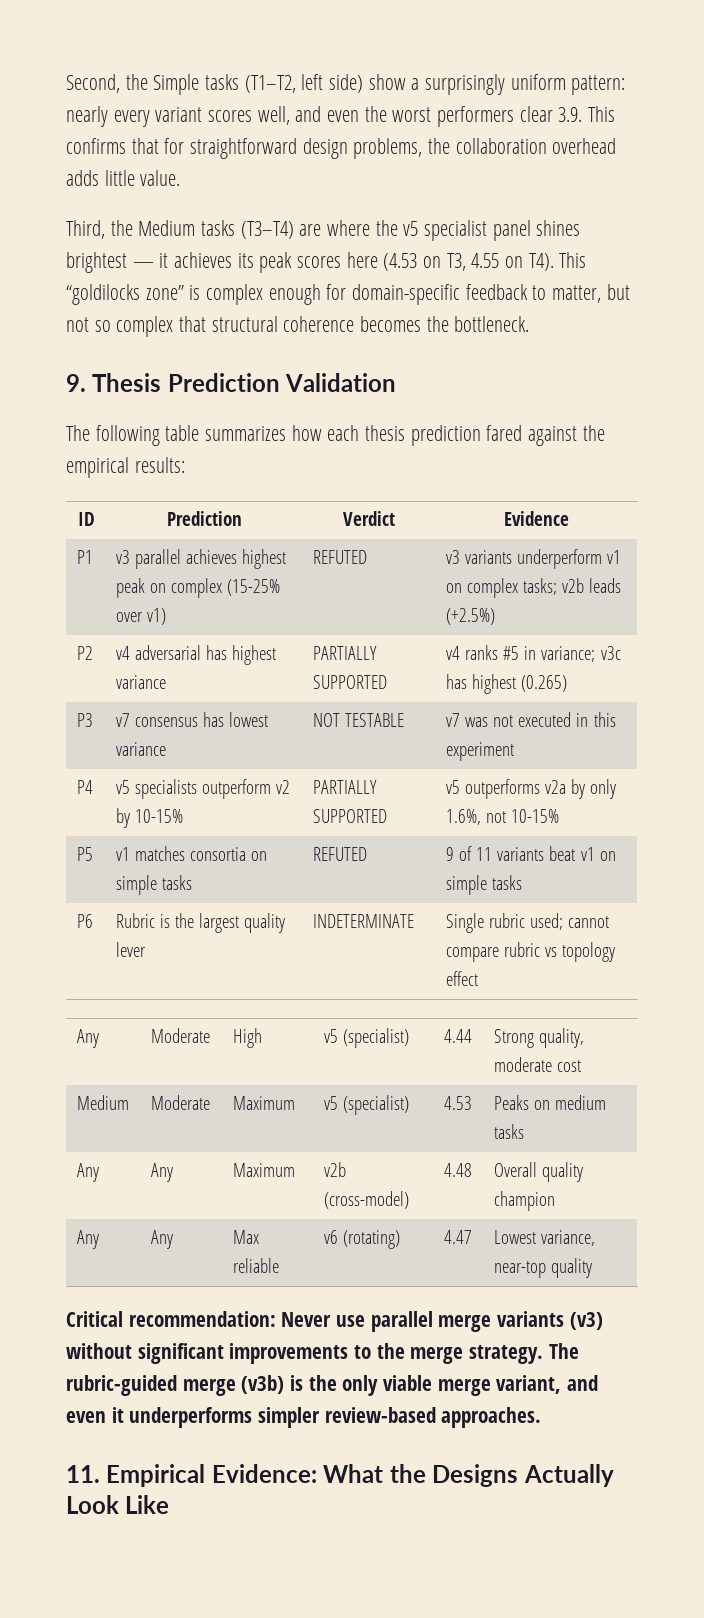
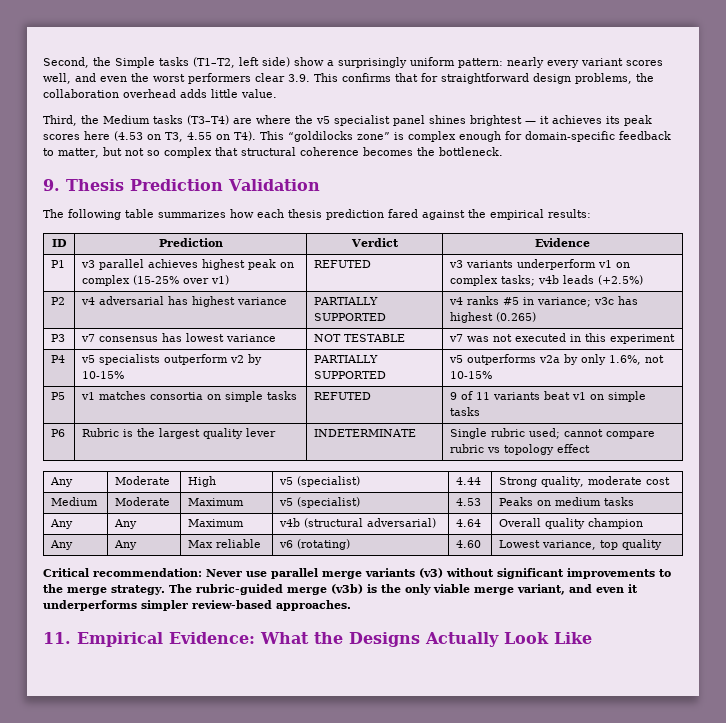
- P1 | v3 parallel achieves highest peak on complex (15-25% over v1) | REFUTED | v3 variants underperform v1 on complex tasks; v2b leads (+2.5%)
+ P1 | v3 parallel achieves highest peak on complex (15-25% over v1) | REFUTED | v3 variants underperform v1 on complex tasks; v4b leads (+2.5%)
- Any | Any | Maximum | v2b (cross-model) | 4.48 | Overall quality champion
+ Any | Any | Maximum | v4b (structural adversarial) | 4.64 | Overall quality champion
- Any | Any | Max reliable | v6 (rotating) | 4.47 | Lowest variance, near-top quality
+ Any | Any | Max reliable | v6 (rotating) | 4.60 | Lowest variance, top quality

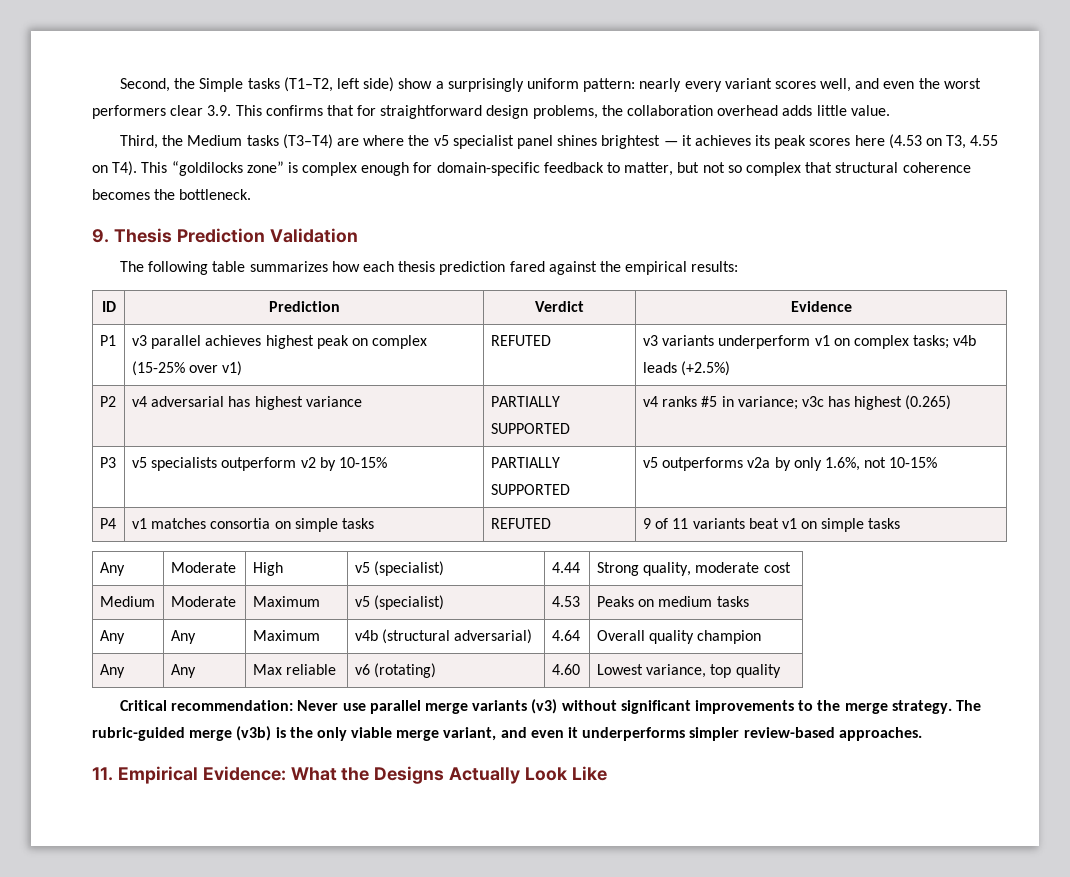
- P3 | v7 consensus has lowest variance | NOT TESTABLE | v7 was not executed in this experiment
- P4 | v5 specialists outperform v2 by 10-15% | PARTIALLY SUPPORTED | v5 outperforms v2a by only 1.6%, not 10-15%
+ P3 | v5 specialists outperform v2 by 10-15% | PARTIALLY SUPPORTED | v5 outperforms v2a by only 1.6%, not 10-15%
- P5 | v1 matches consortia on simple tasks | REFUTED | 9 of 11 variants beat v1 on simple tasks
+ P4 | v1 matches consortia on simple tasks | REFUTED | 9 of 11 variants beat v1 on simple tasks
- P6 | Rubric is the largest quality lever | INDETERMINATE | Single rubric used; cannot compare rubric vs topology effect

